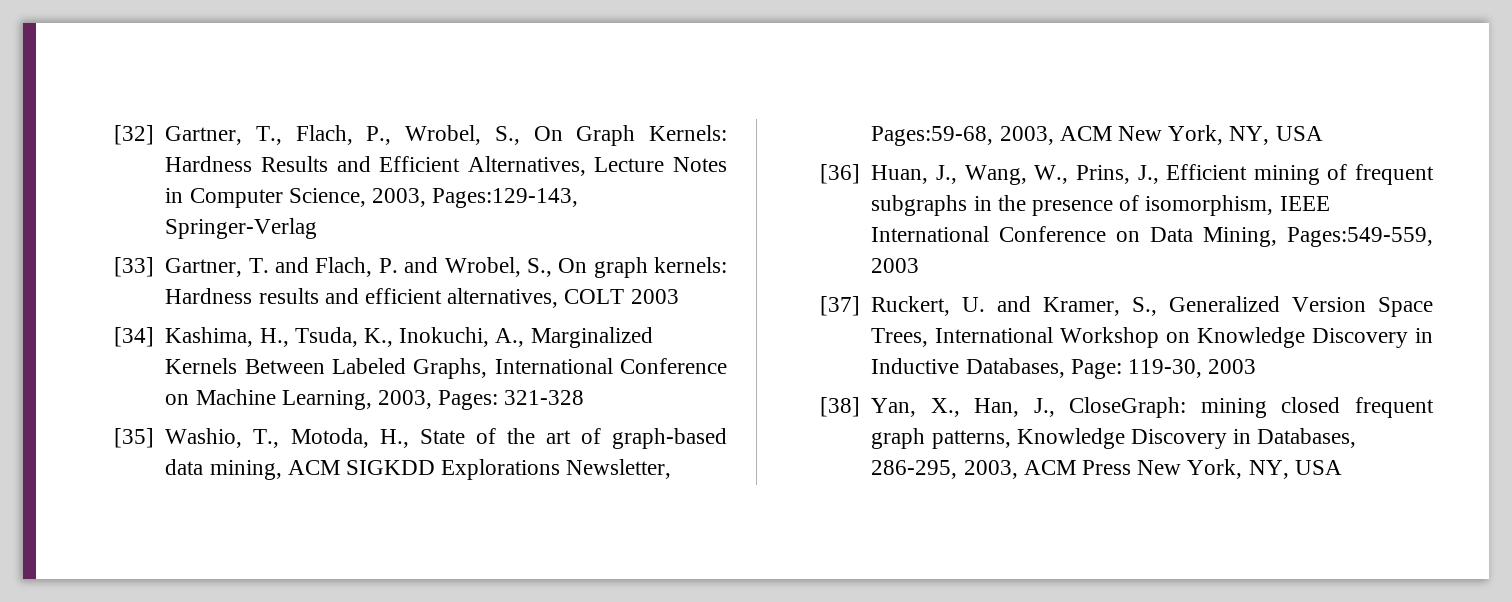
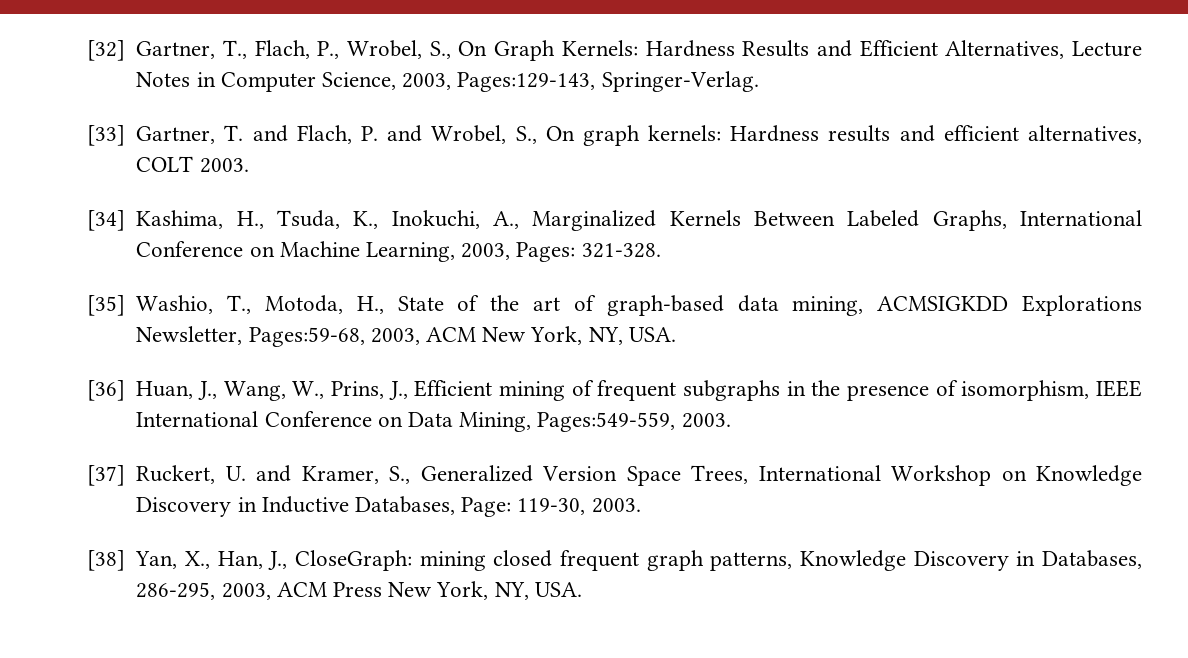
- [32] Gartner, T., Flach, P., Wrobel, S., On Graph Kernels: Hardness Results and Efficient Alternatives, Lecture Notes in Computer Science, 2003, Pages:129-143, Springer-Verlag
+ [32] Gartner, T., Flach, P., Wrobel, S., On Graph Kernels: Hardness Results and Efficient Alternatives, Lecture Notes in Computer Science, 2003, Pages:129-143, Springer-Verlag.
- [33] Gartner, T. and Flach, P. and Wrobel, S., On graph kernels: Hardness results and efficient alternatives, COLT 2003
+ [33] Gartner, T. and Flach, P. and Wrobel, S., On graph kernels: Hardness results and efficient alternatives, COLT 2003.
- [34] Kashima, H., Tsuda, K., Inokuchi, A., Marginalized Kernels Between Labeled Graphs, International Conference on Machine Learning, 2003, Pages: 321-328
+ [34] Kashima, H., Tsuda, K., Inokuchi, A., Marginalized Kernels Between Labeled Graphs, International Conference on Machine Learning, 2003, Pages: 321-328.
- [35] Washio, T., Motoda, H., State of the art of graph-based data mining, ACM SIGKDD Explorations Newsletter, Pages:59-68, 2003, ACM New York, NY, USA
+ [35] Washio, T., Motoda, H., State of the art of graph-based data mining, ACMSIGKDD Explorations Newsletter, Pages:59-68, 2003, ACM New York, NY, USA.
- [36] Huan, J., Wang, W., Prins, J., Efficient mining of frequent subgraphs in the presence of isomorphism, IEEE International Conference on Data Mining, Pages:549-559, 2003
+ [36] Huan, J., Wang, W., Prins, J., Efficient mining of frequent subgraphs in the presence of isomorphism, IEEE International Conference on Data Mining, Pages:549-559, 2003.
- [37] Ruckert, U. and Kramer, S., Generalized Version Space Trees, International Workshop on Knowledge Discovery in Inductive Databases, Page: 119-30, 2003
+ [37] Ruckert, U. and Kramer, S., Generalized Version Space Trees, International Workshop on Knowledge Discovery in Inductive Databases, Page: 119-30, 2003.
- [38] Yan, X., Han, J., CloseGraph: mining closed frequent graph patterns, Knowledge Discovery in Databases, 286-295, 2003, ACM Press New York, NY, USA
+ [38] Yan, X., Han, J., CloseGraph: mining closed frequent graph patterns, Knowledge Discovery in Databases, 286-295, 2003, ACM Press New York, NY, USA.

